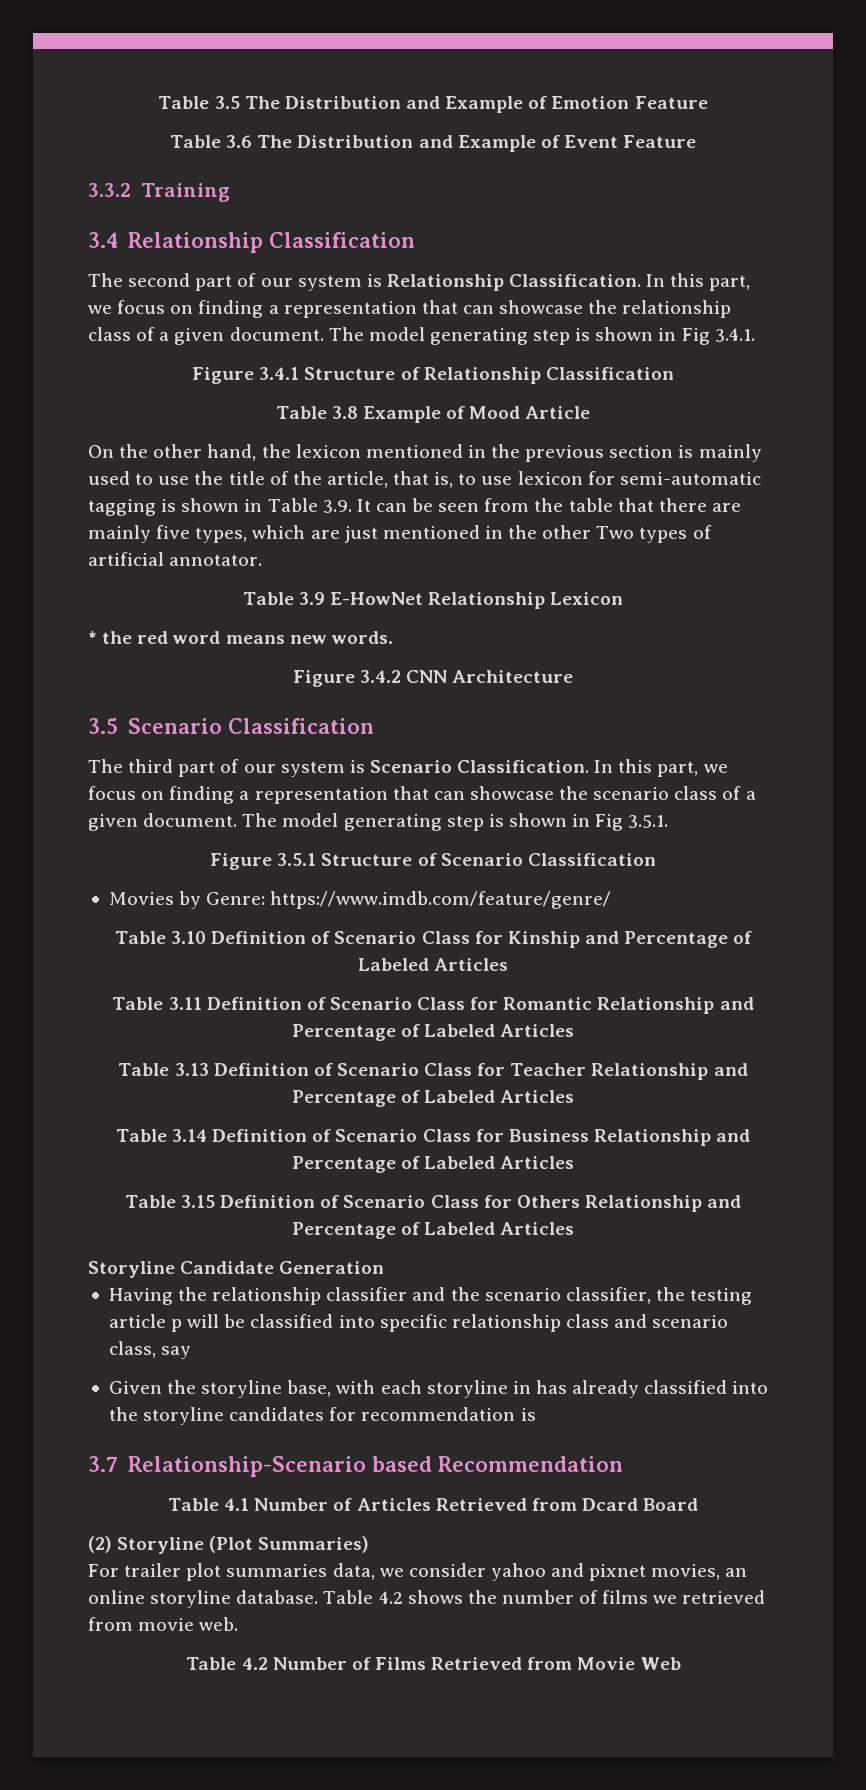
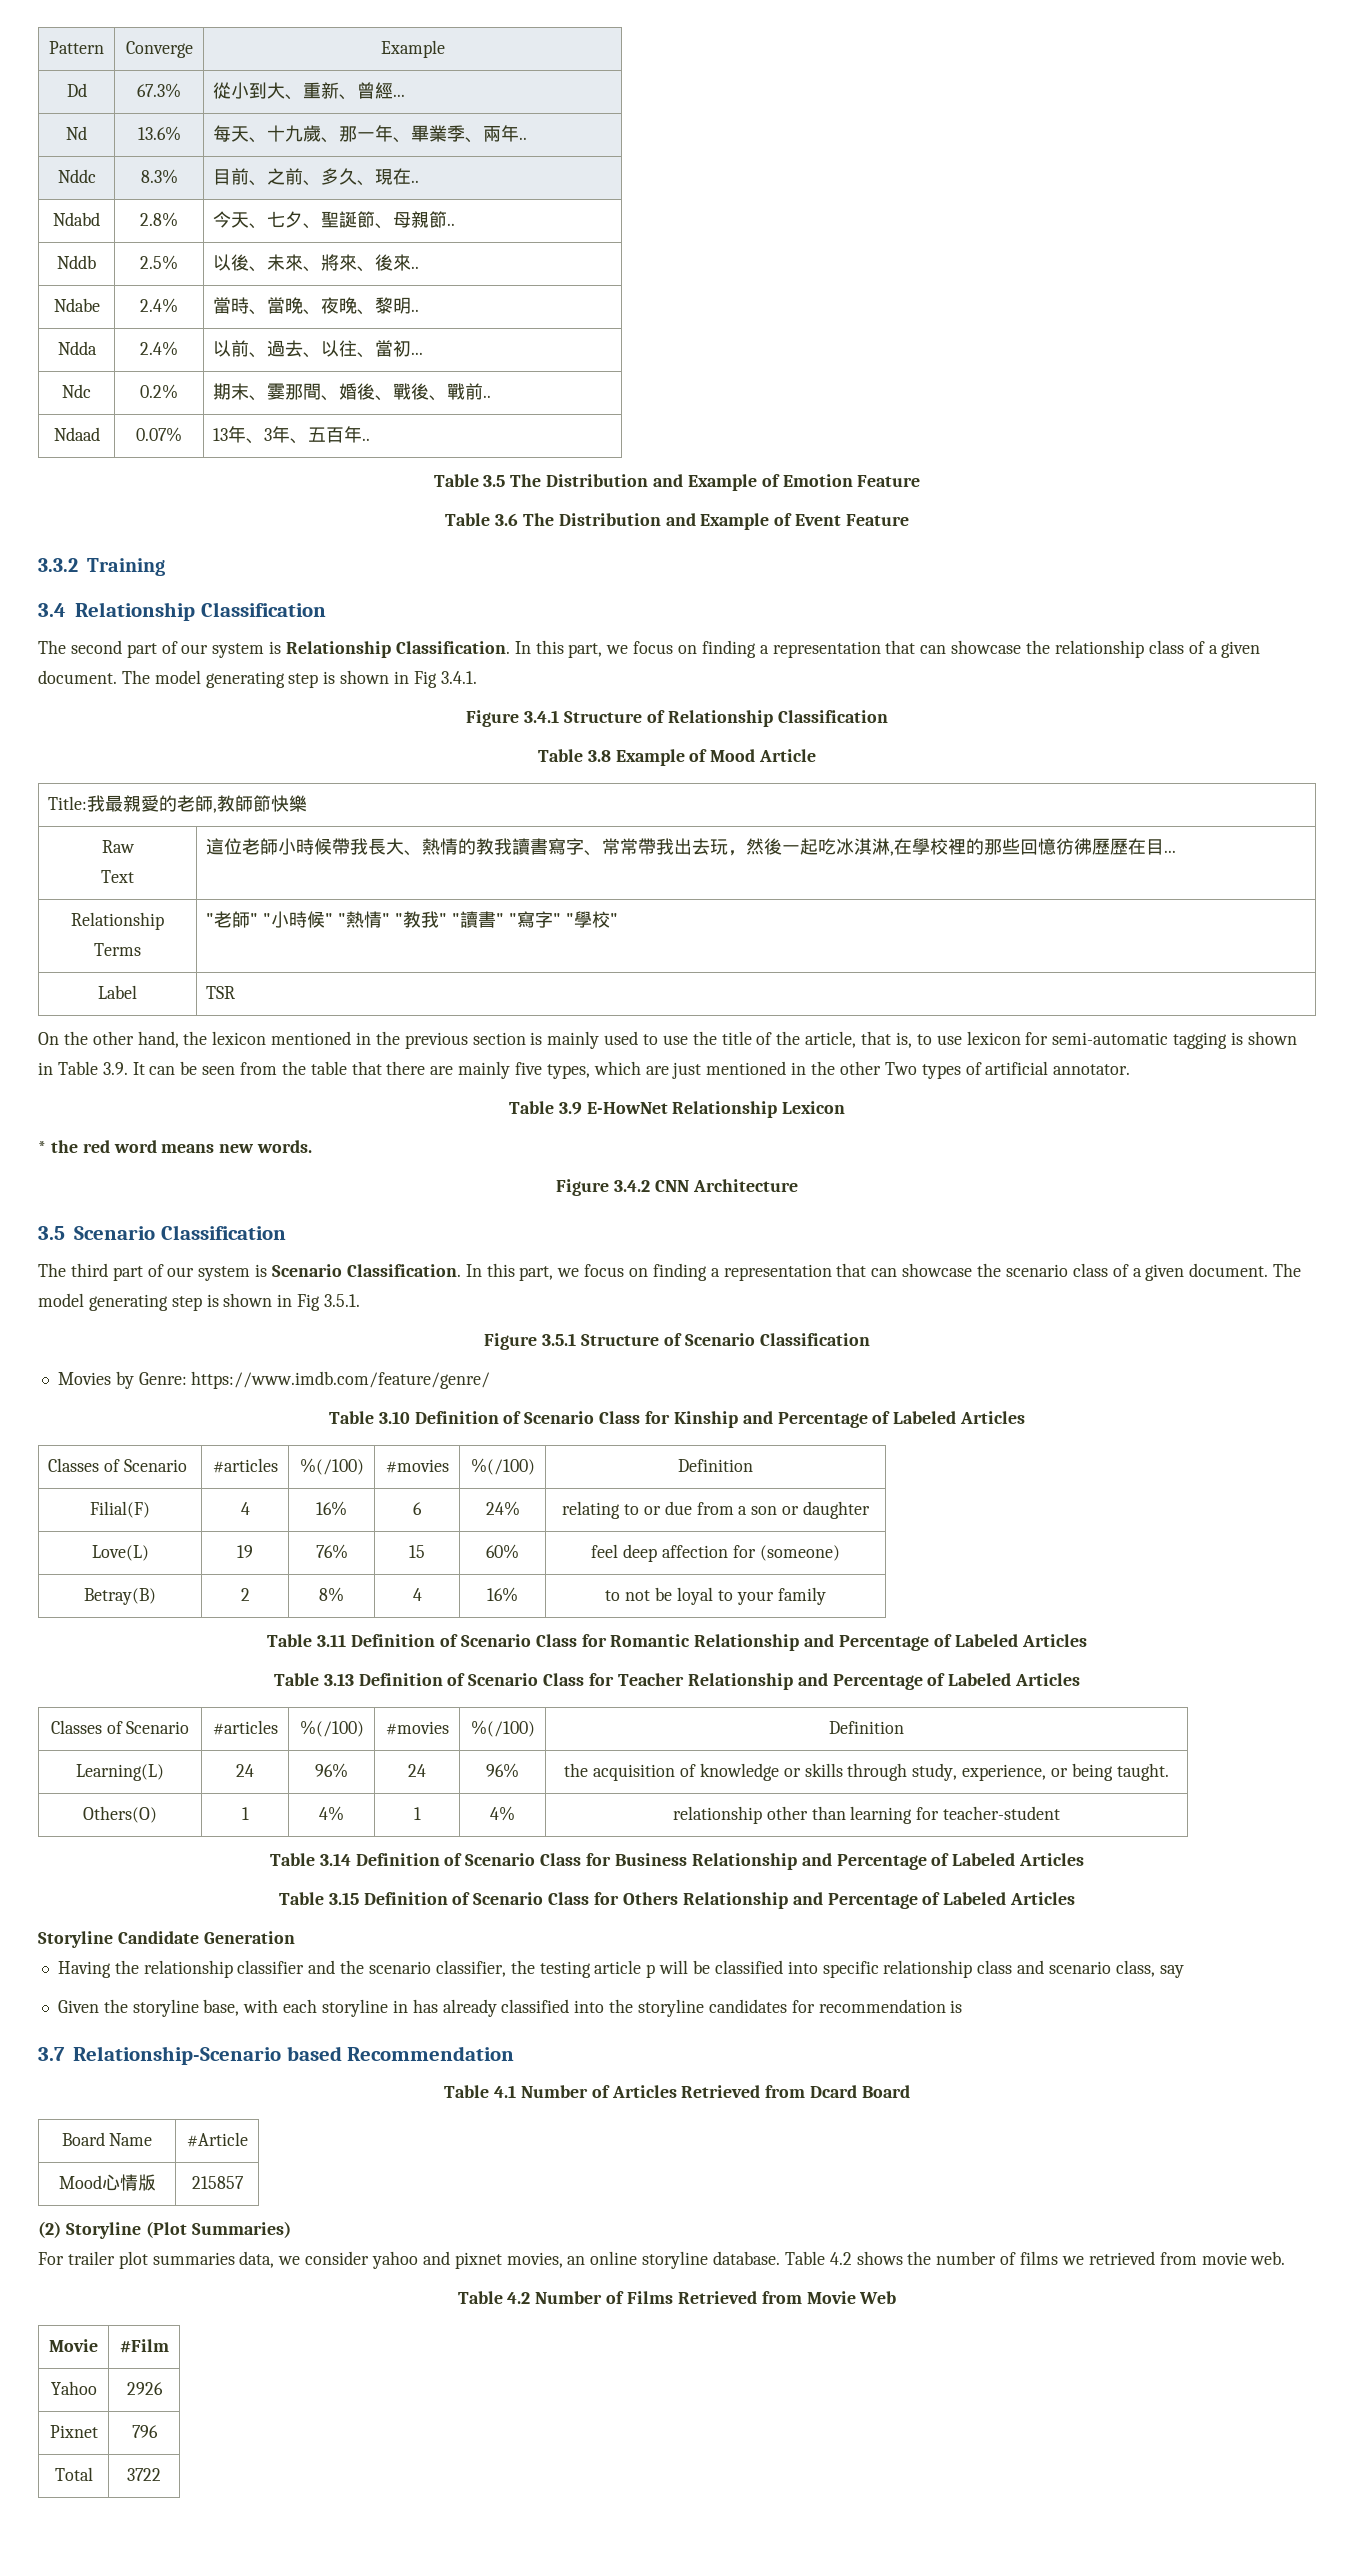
+ Pattern | Converge | Example
+ Dd | 67.3% | 從小到大、重新、曾經...
+ Nd | 13.6% | 每天、十九歲、那一年、畢業季、兩年..
+ Nddc | 8.3% | 目前、之前、多久、現在..
+ Ndabd | 2.8% | 今天、七夕、聖誕節、母親節..
+ Nddb | 2.5% | 以後、未來、將來、後來..
+ Ndabe | 2.4% | 當時、當晚、夜晚、黎明..
+ Ndda | 2.4% | 以前、過去、以往、當初...
+ Ndc | 0.2% | 期末、霎那間、婚後、戰後、戰前..
+ Ndaad | 0.07% | 13年、3年、五百年..
+ Title:我最親愛的老師,教師節快樂
+ Raw
+ Text | 這位老師小時候帶我長大、熱情的教我讀書寫字、常常帶我出去玩，然後一起吃冰淇淋,在學校裡的那些回憶彷彿歷歷在目...
+ Relationship Terms | "老師" "小時候" "熱情" "教我" "讀書" "寫字" "學校"
+ Label | TSR
  Table 3.10 Definition of Scenario Class for Kinship and Percentage of Labeled Articles
+ Classes of Scenario | #articles | %(/100) | #movies | %(/100) | Definition
+ Filial(F) | 4 | 16% | 6 | 24% | relating to or due from a son or daughter
+ Love(L) | 19 | 76% | 15 | 60% | feel deep affection for (someone)
+ Betray(B) | 2 | 8% | 4 | 16% | to not be loyal to your family
  Table 3.13 Definition of Scenario Class for Teacher Relationship and Percentage of Labeled Articles
+ Classes of Scenario | #articles | %(/100) | #movies | %(/100) | Definition
+ Learning(L) | 24 | 96% | 24 | 96% | the acquisition of knowledge or skills through study, experience, or being taught.
+ Others(O) | 1 | 4% | 1 | 4% | relationship other than learning for teacher-student
+ Board Name | #Article
+ Mood心情版 | 215857
+ Movie | #Film
+ Yahoo | 2926
+ Pixnet | 796
+ Total | 3722

